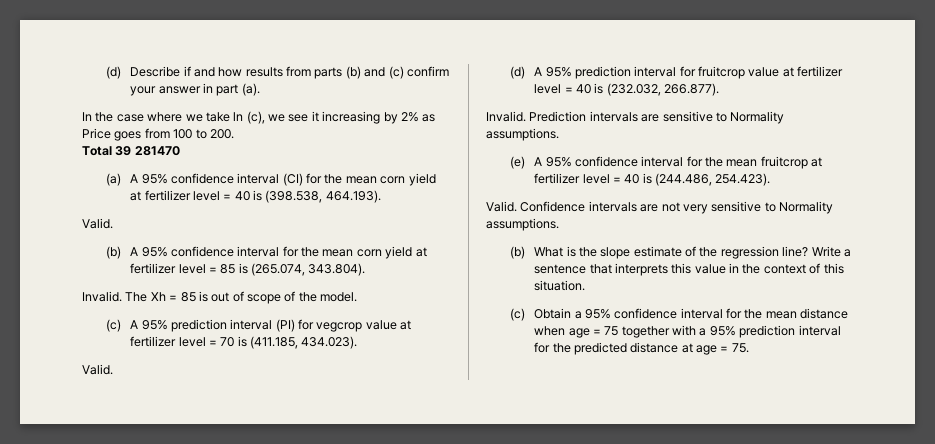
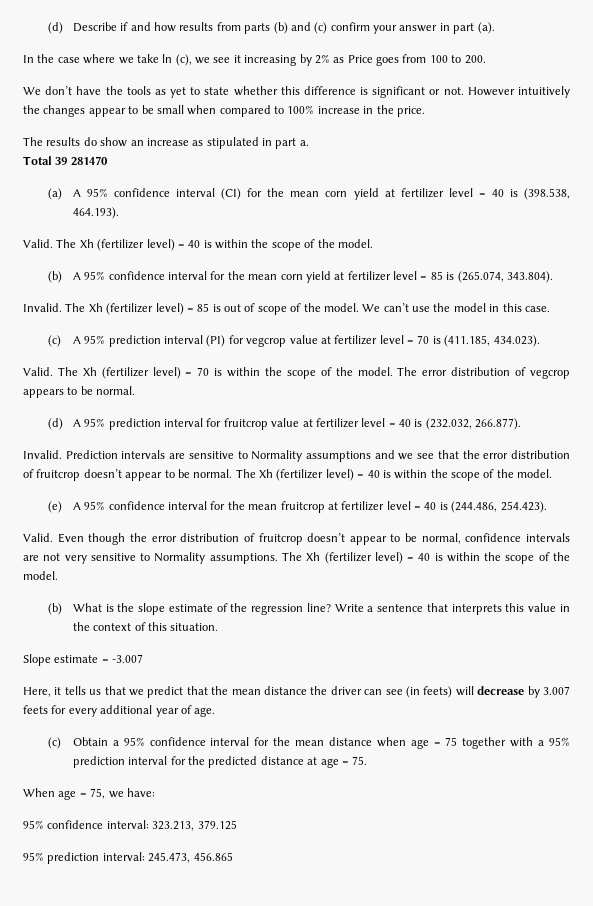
+ We don’t have the tools as yet to state whether this difference is significant or not. However intuitively the changes appear to be small when compared to 100% increase in the price.
+ The results do show an increase as stipulated in part a.
  (a) A 95% confidence interval (CI) for the mean corn yield at fertilizer level = 40 is (398.538, 464.193).
- Valid.
+ Valid. The Xh (fertilizer level) = 40 is within the scope of the model.
- The Xh = 85 is out of scope of the model.
+ The Xh (fertilizer level) = 85 is out of scope of the model. We can’t use the model in this case.
+ The Xh (fertilizer level) = 70 is within the scope of the model. The error distribution of vegcrop appears to be normal.
- Prediction intervals are sensitive to Normality assumptions.
+ Prediction intervals are sensitive to Normality assumptions and we see that the error distribution of fruitcrop doesn’t appear to be normal. The Xh (fertilizer level) = 40 is within the scope of the model.
- Confidence intervals are not very sensitive to Normality assumptions.
+ Even though the error distribution of fruitcrop doesn’t appear to be normal, confidence intervals are not very sensitive to Normality assumptions. The Xh (fertilizer level) = 40 is within the scope of the model.
+ Slope estimate = -3.007
+ Here, it tells us that we predict that the mean distance the driver can see (in feets) will decrease by 3.007 feets for every additional year of age.
+ When age = 75, we have:
+ 95% confidence interval: 323.213, 379.125
+ 95% prediction interval: 245.473, 456.865

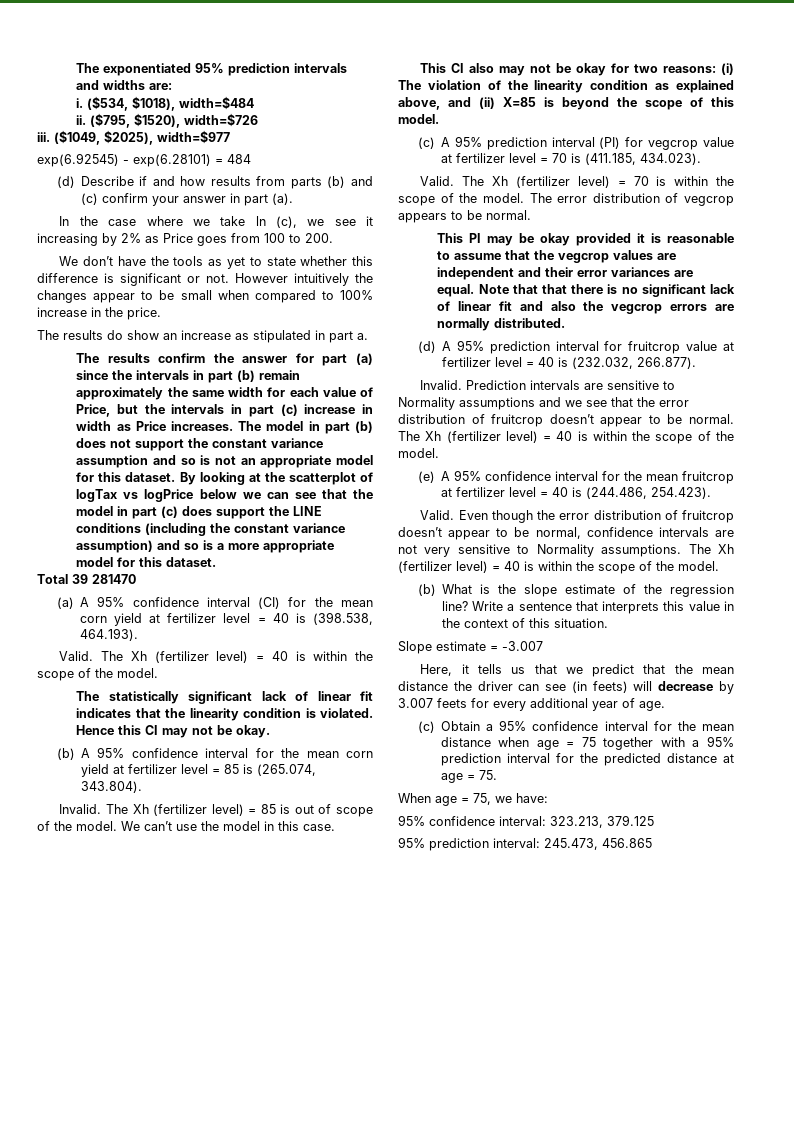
+ The exponentiated 95% prediction intervals and widths are:
+ i. ($534, $1018), width=$484
+ ii. ($795, $1520), width=$726
+ iii. ($1049, $2025), width=$977
+ exp(6.92545) - exp(6.28101) = 484
+ The results confirm the answer for part (a) since the intervals in part (b) remain approximately the same width for each value of Price, but the intervals in part (c) increase in width as Price increases. The model in part (b) does not support the constant variance assumption and so is not an appropriate model for this dataset. By looking at the scatterplot of logTax vs logPrice below we can see that the model in part (c) does support the LINE conditions (including the constant variance assumption) and so is a more appropriate model for this dataset.
+ The statistically significant lack of linear fit indicates that the linearity condition is violated. Hence this CI may not be okay.
+ This CI also may not be okay for two reasons: (i) The violation of the linearity condition as explained above, and (ii) X=85 is beyond the scope of this model.
+ This PI may be okay provided it is reasonable to assume that the vegcrop values are independent and their error variances are equal. Note that that there is no significant lack of linear fit and also the vegcrop errors are normally distributed.

